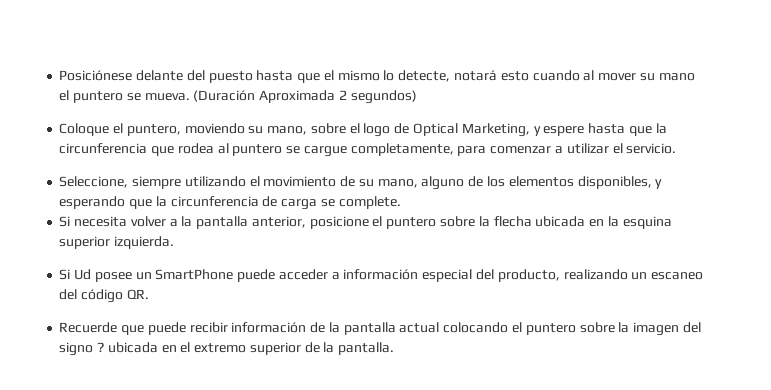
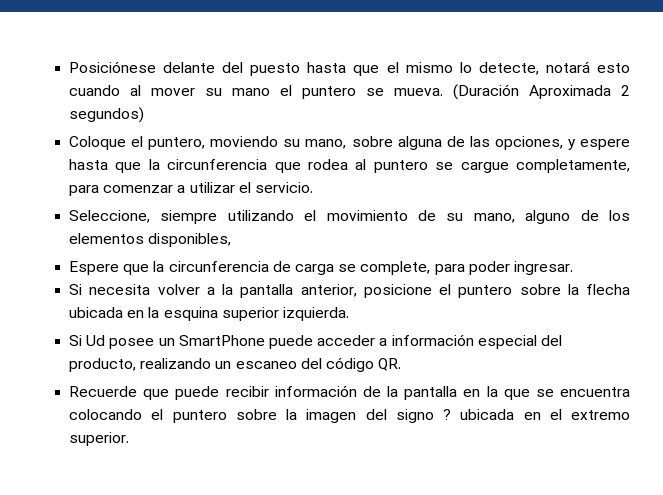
- Coloque el puntero, moviendo su mano, sobre el logo de Optical Marketing, y espere hasta que la circunferencia que rodea al puntero se cargue completamente, para comenzar a utilizar el servicio.
+ Coloque el puntero, moviendo su mano, sobre alguna de las opciones, y espere hasta que la circunferencia que rodea al puntero se cargue completamente, para comenzar a utilizar el servicio.
- Seleccione, siempre utilizando el movimiento de su mano, alguno de los elementos disponibles, y esperando que la circunferencia de carga se complete.
+ Seleccione, siempre utilizando el movimiento de su mano, alguno de los elementos disponibles,
+ Espere que la circunferencia de carga se complete, para poder ingresar.
- Recuerde que puede recibir información de la pantalla actual colocando el puntero sobre la imagen del signo ? ubicada en el extremo superior de la pantalla.
+ Recuerde que puede recibir información de la pantalla en la que se encuentra colocando el puntero sobre la imagen del signo ? ubicada en el extremo superior.

